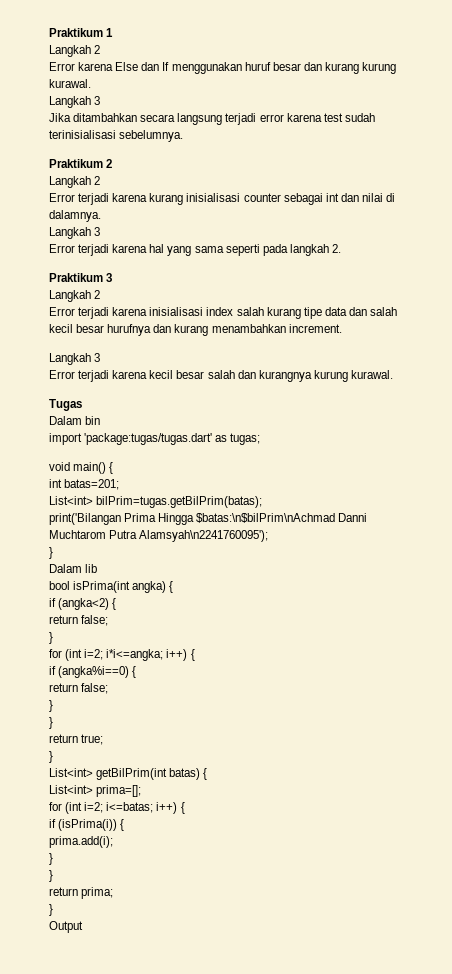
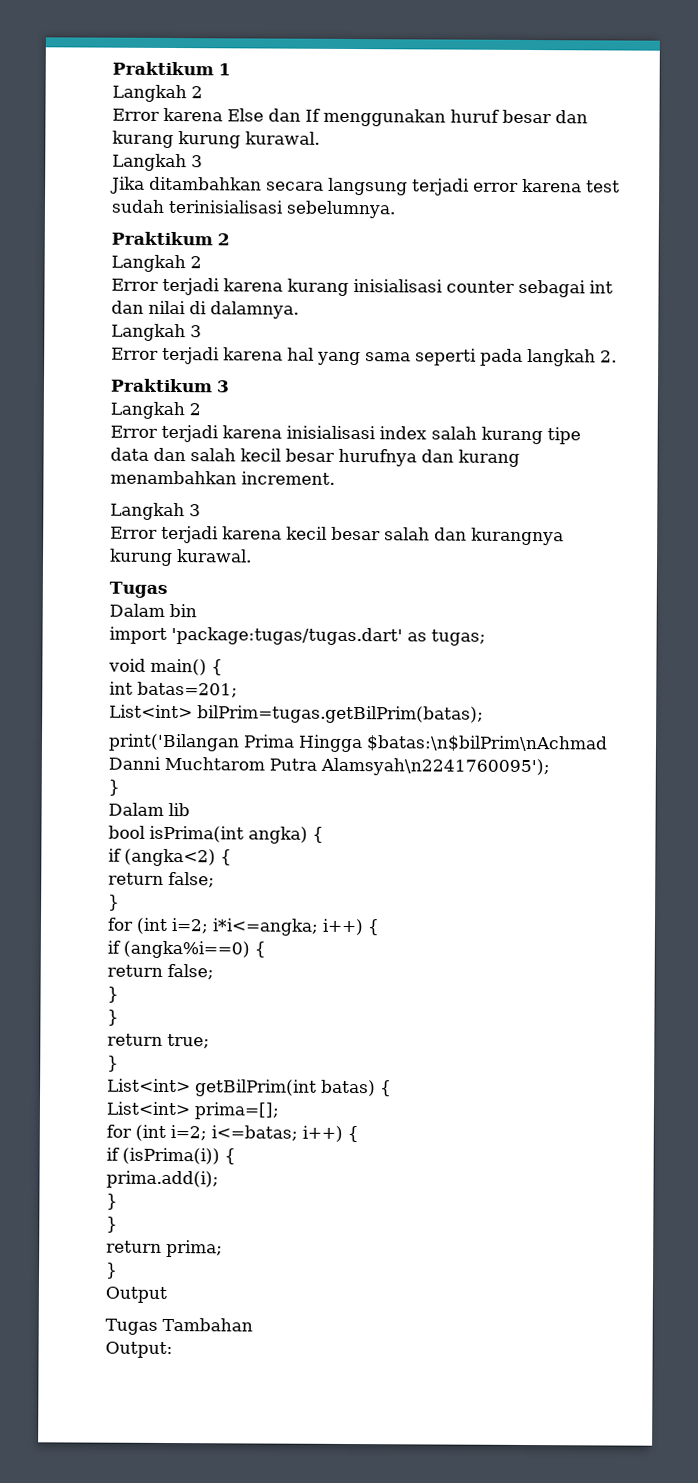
+ Tugas Tambahan
+ Output:

